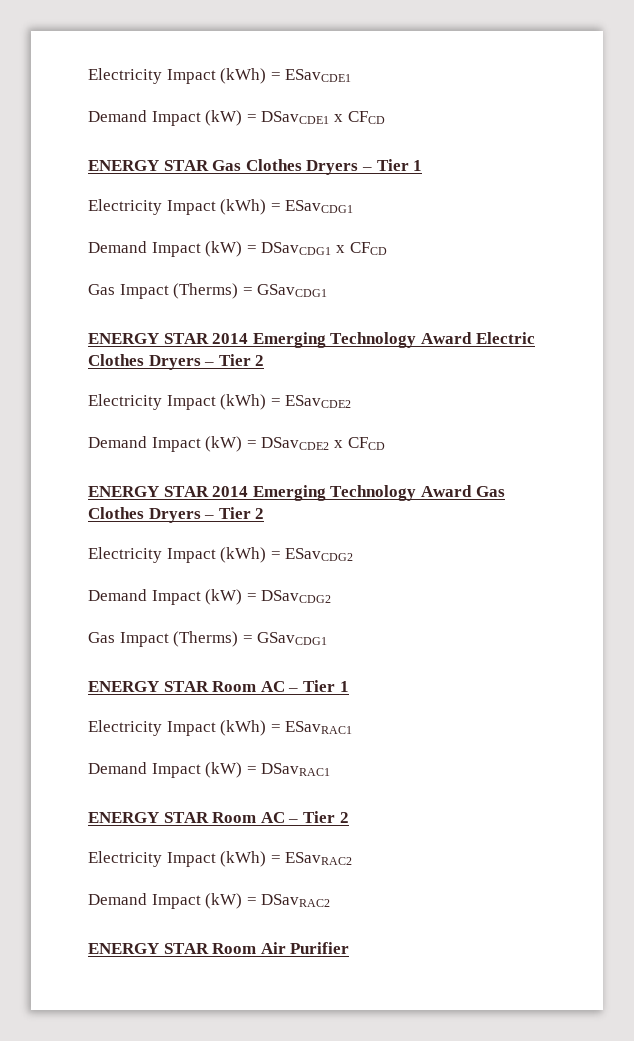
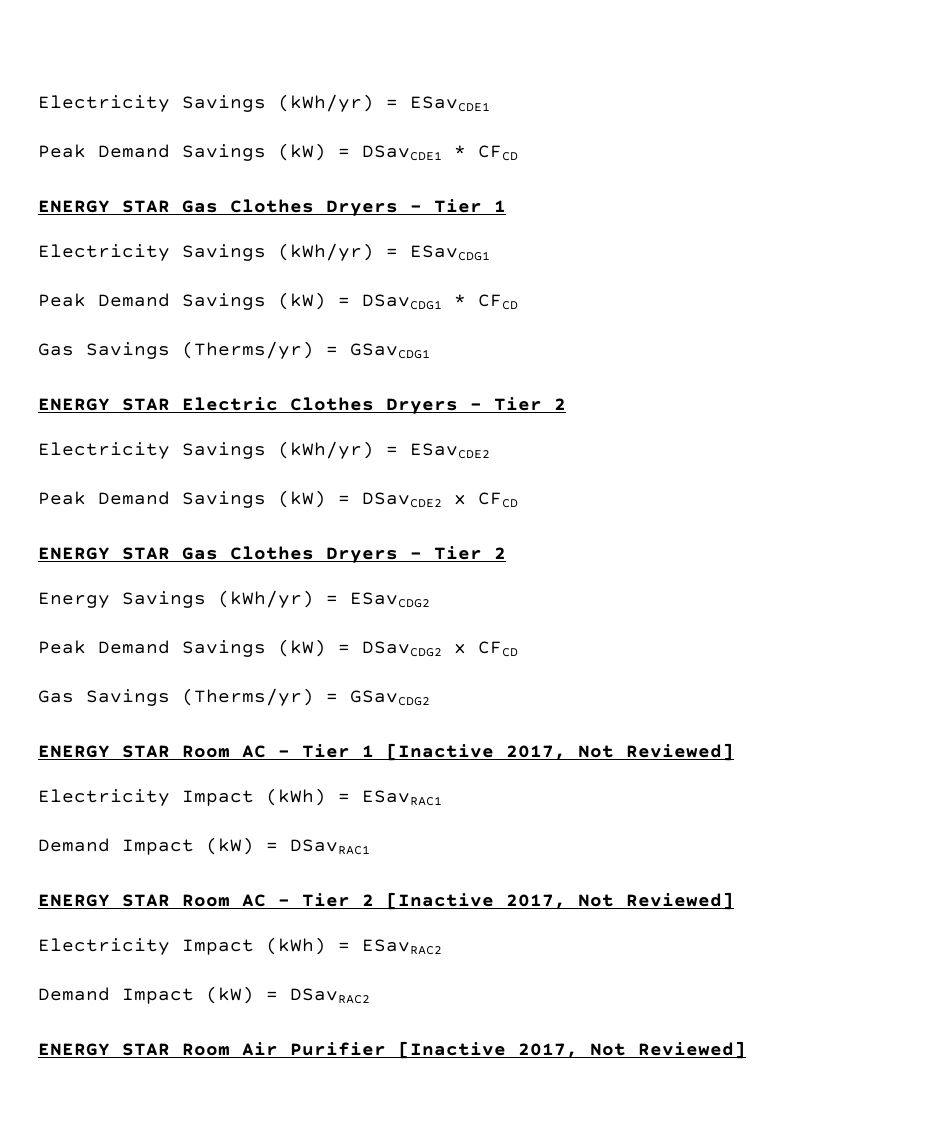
- Electricity Impact (kWh) = ESavCDE1
+ Electricity Savings (kWh/yr) = ESavCDE1
- Demand Impact (kW) = DSavCDE1 x CFCD
+ Peak Demand Savings (kW) = DSavCDE1 * CFCD
- Electricity Impact (kWh) = ESavCDG1
+ Electricity Savings (kWh/yr) = ESavCDG1
- Demand Impact (kW) = DSavCDG1 x CFCD
- Gas Impact (Therms) = GSavCDG1
- ENERGY STAR 2014 Emerging Technology Award Electric Clothes Dryers – Tier 2
+ Peak Demand Savings (kW) = DSavCDG1 * CFCD
+ Gas Savings (Therms/yr) = GSavCDG1
+ ENERGY STAR Electric Clothes Dryers – Tier 2
- Electricity Impact (kWh) = ESavCDE2
+ Electricity Savings (kWh/yr) = ESavCDE2
- Demand Impact (kW) = DSavCDE2 x CFCD
+ Peak Demand Savings (kW) = DSavCDE2 x CFCD
- ENERGY STAR 2014 Emerging Technology Award Gas Clothes Dryers – Tier 2
+ ENERGY STAR Gas Clothes Dryers – Tier 2
- Electricity Impact (kWh) = ESavCDG2
+ Energy Savings (kWh/yr) = ESavCDG2
- Demand Impact (kW) = DSavCDG2
- Gas Impact (Therms) = GSavCDG1
+ Peak Demand Savings (kW) = DSavCDG2 x CFCD
+ Gas Savings (Therms/yr) = GSavCDG2
- ENERGY STAR Room AC – Tier 1
+ ENERGY STAR Room AC – Tier 1 [Inactive 2017, Not Reviewed]
- ENERGY STAR Room AC – Tier 2
+ ENERGY STAR Room AC – Tier 2 [Inactive 2017, Not Reviewed]
- ENERGY STAR Room Air Purifier
+ ENERGY STAR Room Air Purifier [Inactive 2017, Not Reviewed]

